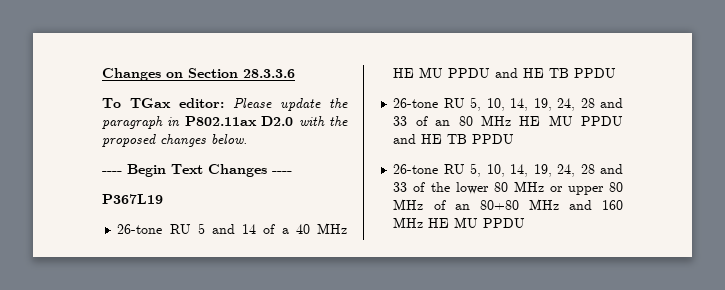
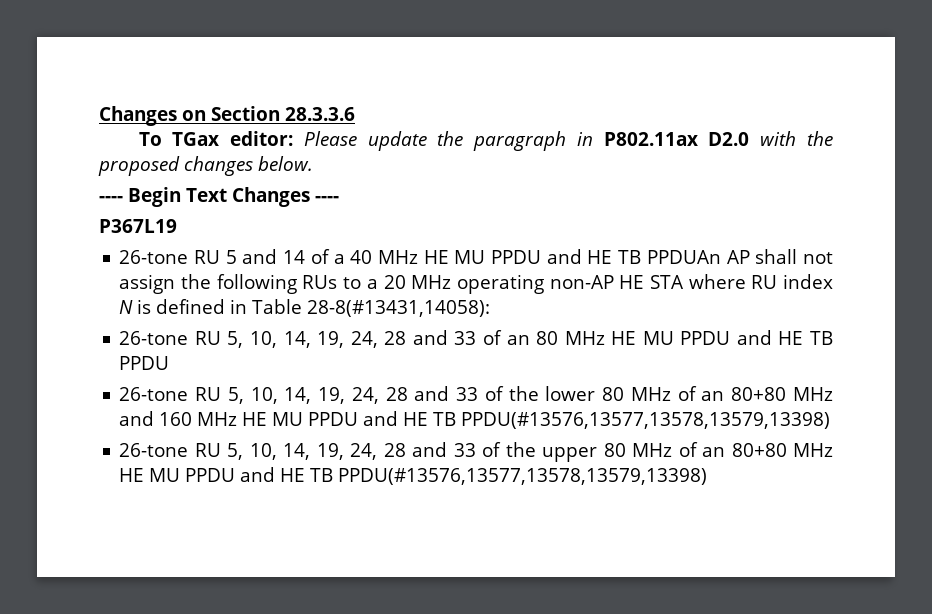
- 26-tone RU 5 and 14 of a 40 MHz HE MU PPDU and HE TB PPDU
+ 26-tone RU 5 and 14 of a 40 MHz HE MU PPDU and HE TB PPDUAn AP shall not assign the following RUs to a 20 MHz operating non-AP HE STA where RU index N is defined in Table 28-8(#13431,14058):
- 26-tone RU 5, 10, 14, 19, 24, 28 and 33 of the lower 80 MHz or upper 80 MHz of an 80+80 MHz and 160 MHz HE MU PPDU
+ 26-tone RU 5, 10, 14, 19, 24, 28 and 33 of the lower 80 MHz of an 80+80 MHz and 160 MHz HE MU PPDU and HE TB PPDU(#13576,13577,13578,13579,13398)
+ 26-tone RU 5, 10, 14, 19, 24, 28 and 33 of the upper 80 MHz of an 80+80 MHz HE MU PPDU and HE TB PPDU(#13576,13577,13578,13579,13398)

